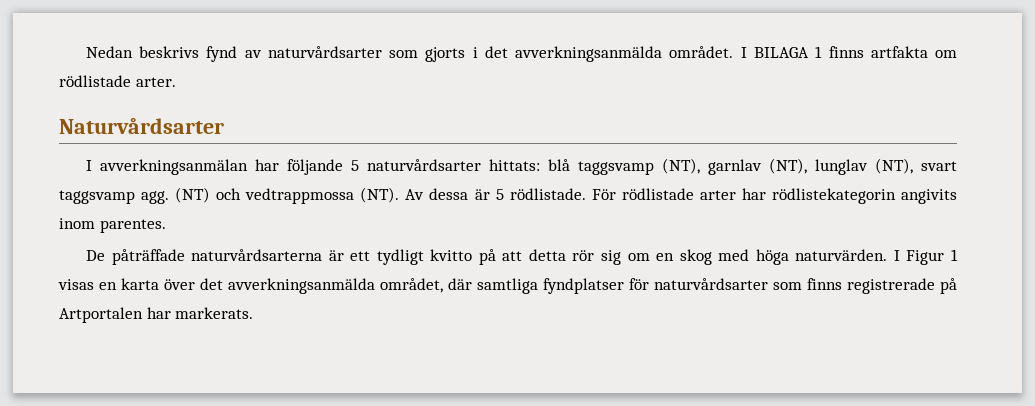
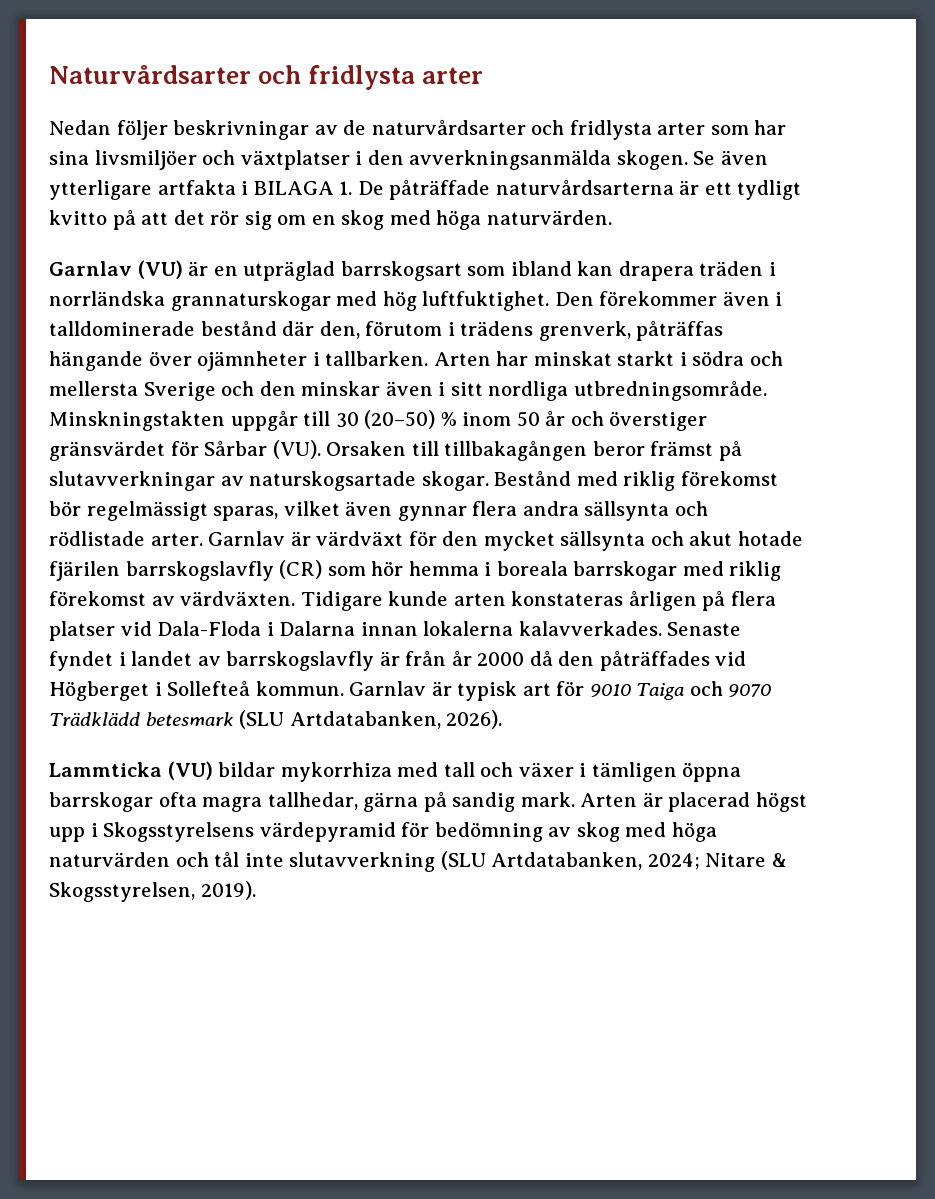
- Nedan beskrivs fynd av naturvårdsarter som gjorts i det avverkningsanmälda området. I BILAGA 1 finns artfakta om rödlistade arter.
- Naturvårdsarter
- I avverkningsanmälan har följande 5 naturvårdsarter hittats: blå taggsvamp (NT), garnlav (NT), lunglav (NT), svart taggsvamp agg. (NT) och vedtrappmossa (NT). Av dessa är 5 rödlistade. För rödlistade arter har rödlistekategorin angivits inom parentes.
- De påträffade naturvårdsarterna är ett tydligt kvitto på att detta rör sig om en skog med höga naturvärden. I Figur 1 visas en karta över det avverkningsanmälda området, där samtliga fyndplatser för naturvårdsarter som finns registrerade på Artportalen har markerats.
+ Naturvårdsarter och fridlysta arter
+ Nedan följer beskrivningar av de naturvårdsarter och fridlysta arter som har sina livsmiljöer och växtplatser i den avverkningsanmälda skogen. Se även ytterligare artfakta i BILAGA 1. De påträffade naturvårdsarterna är ett tydligt kvitto på att det rör sig om en skog med höga naturvärden.
+ Garnlav (VU) är en utpräglad barrskogsart som ibland kan drapera träden i norrländska grannaturskogar med hög luftfuktighet. Den förekommer även i talldominerade bestånd där den, förutom i trädens grenverk, påträffas hängande över ojämnheter i tallbarken. Arten har minskat starkt i södra och mellersta Sverige och den minskar även i sitt nordliga utbredningsområde. Minskningstakten uppgår till 30 (20–50) % inom 50 år och överstiger gränsvärdet för Sårbar (VU). Orsaken till tillbakagången beror främst på slutavverkningar av naturskogsartade skogar. Bestånd med riklig förekomst bör regelmässigt sparas, vilket även gynnar flera andra sällsynta och rödlistade arter. Garnlav är värdväxt för den mycket sällsynta och akut hotade fjärilen barrskogslavfly (CR) som hör hemma i boreala barrskogar med riklig förekomst av värdväxten. Tidigare kunde arten konstateras årligen på flera platser vid Dala-Floda i Dalarna innan lokalerna kalavverkades. Senaste fyndet i landet av barrskogslavfly är från år 2000 då den påträffades vid Högberget i Sollefteå kommun. Garnlav är typisk art för 9010 Taiga och 9070 Trädklädd betesmark (SLU Artdatabanken, 2026).
+ Lammticka (VU) bildar mykorrhiza med tall och växer i tämligen öppna barrskogar ofta magra tallhedar, gärna på sandig mark. Arten är placerad högst upp i Skogsstyrelsens värdepyramid för bedömning av skog med höga naturvärden och tål inte slutavverkning (SLU Artdatabanken, 2024; Nitare & Skogsstyrelsen, 2019).

